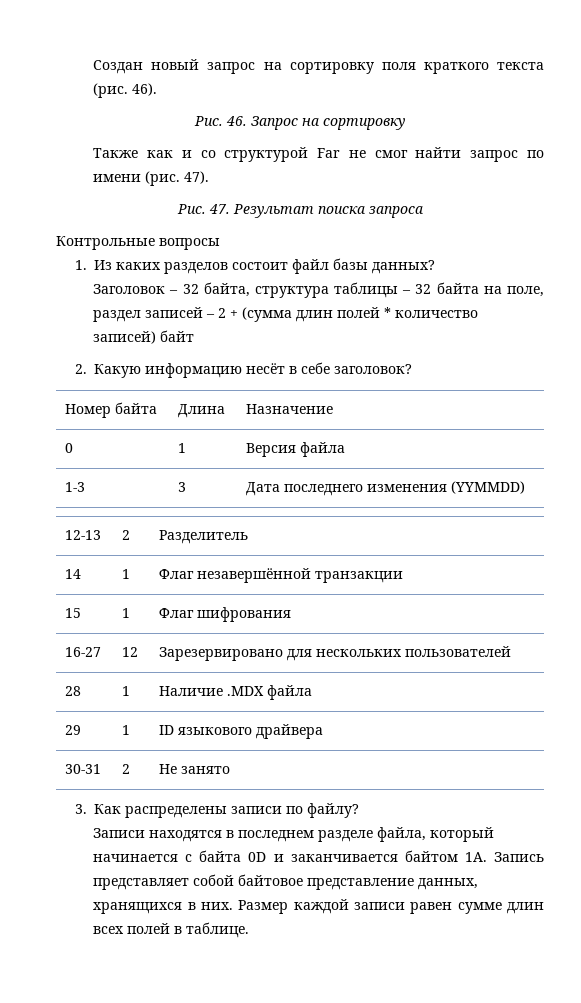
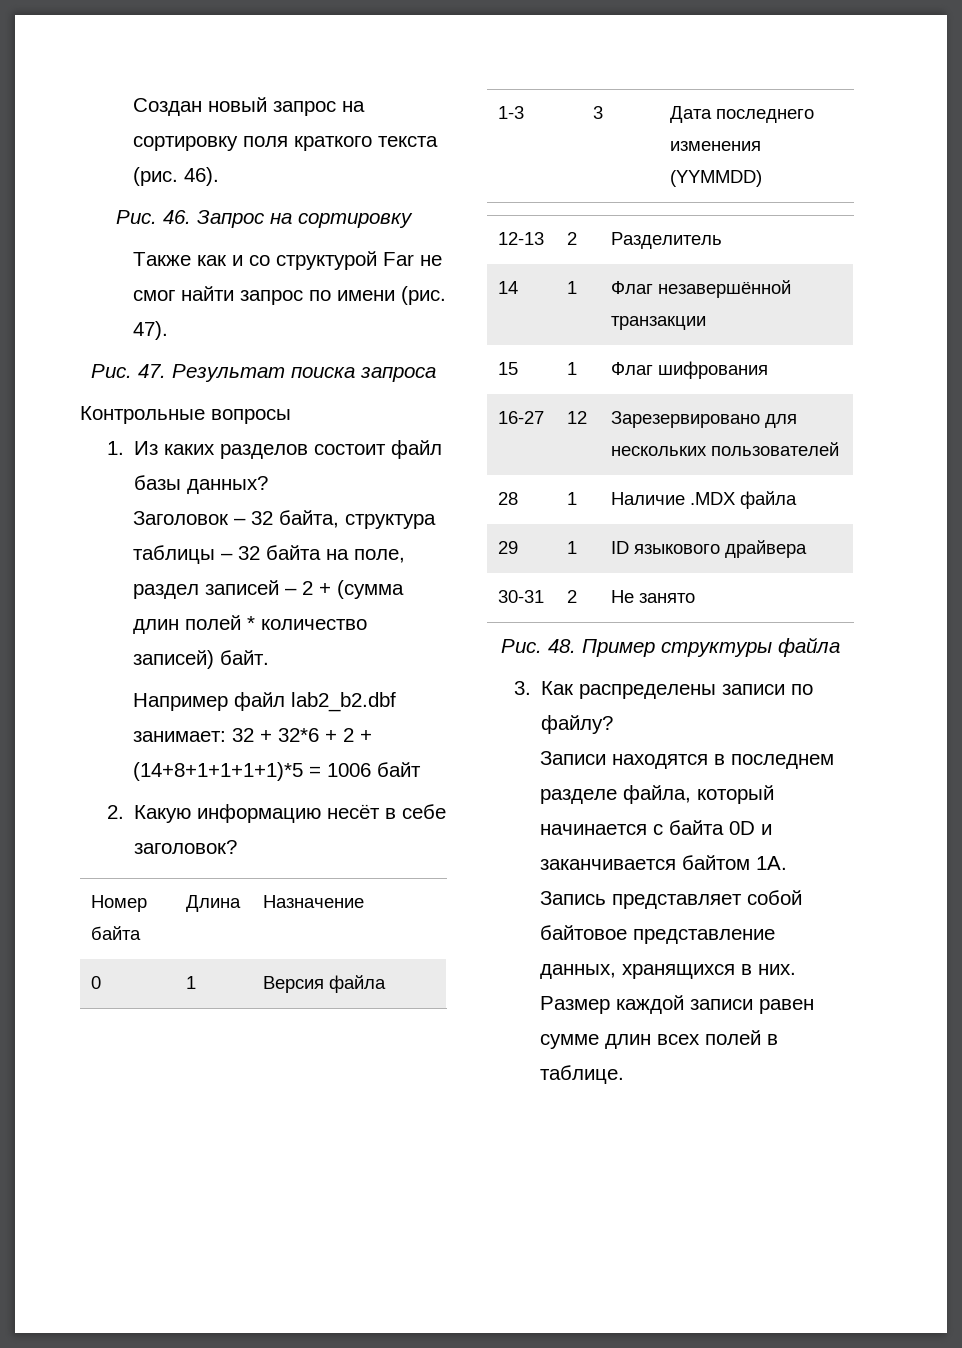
- Заголовок – 32 байта, структура таблицы – 32 байта на поле, раздел записей – 2 + (сумма длин полей * количество записей) байт
+ Заголовок – 32 байта, структура таблицы – 32 байта на поле, раздел записей – 2 + (сумма длин полей * количество записей) байт.
+ Например файл lab2_b2.dbf занимает: 32 + 32*6 + 2 + (14+8+1+1+1+1)*5 = 1006 байт
+ Рис. 48. Пример структуры файла

